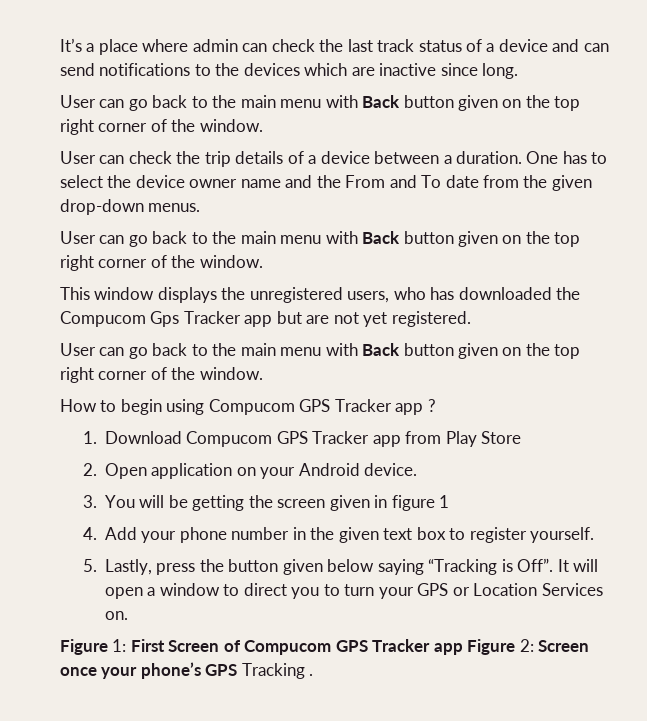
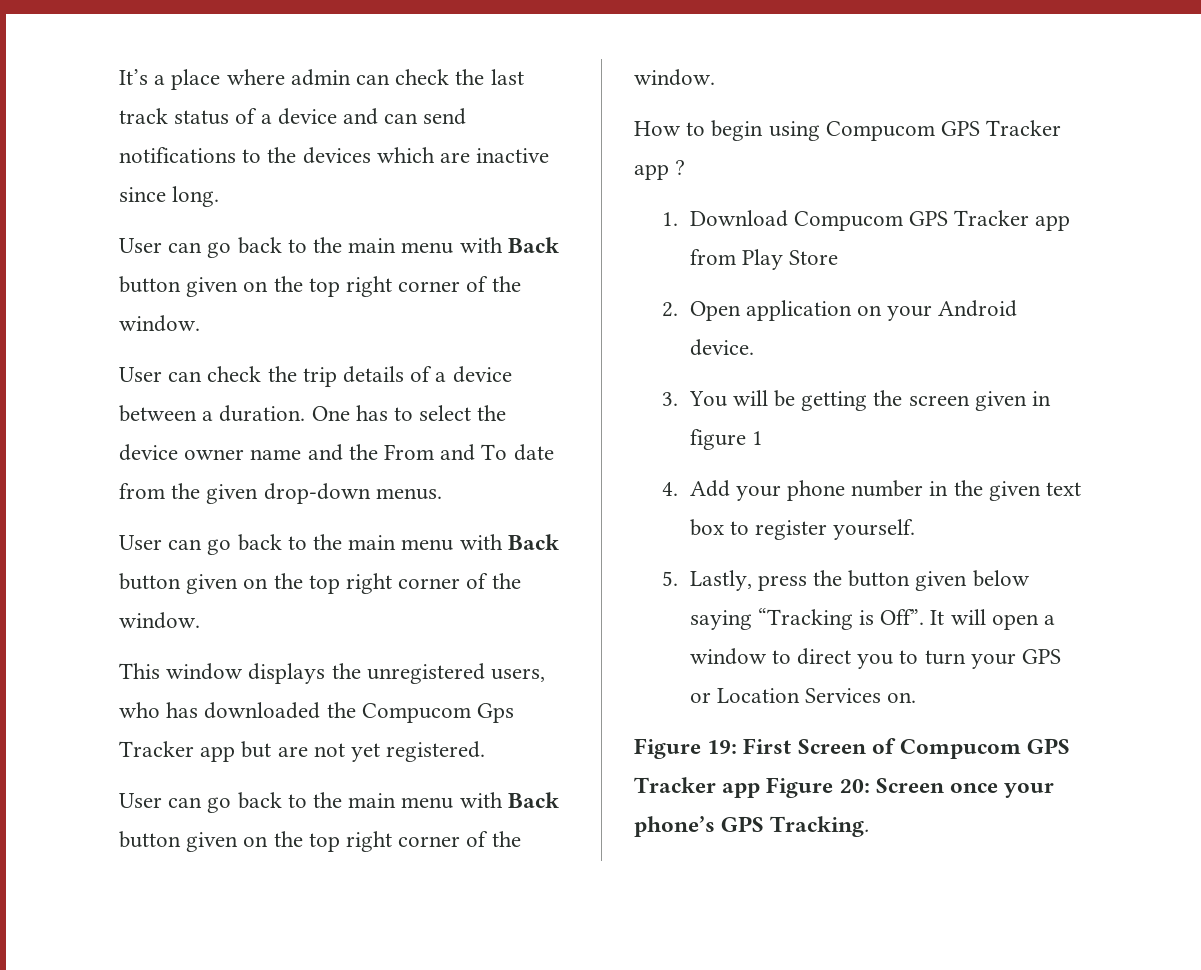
- Figure 1: First Screen of Compucom GPS Tracker app Figure 2: Screen once your phone’s GPS Tracking .
+ Figure 19: First Screen of Compucom GPS Tracker app Figure 20: Screen once your phone’s GPS Tracking.

